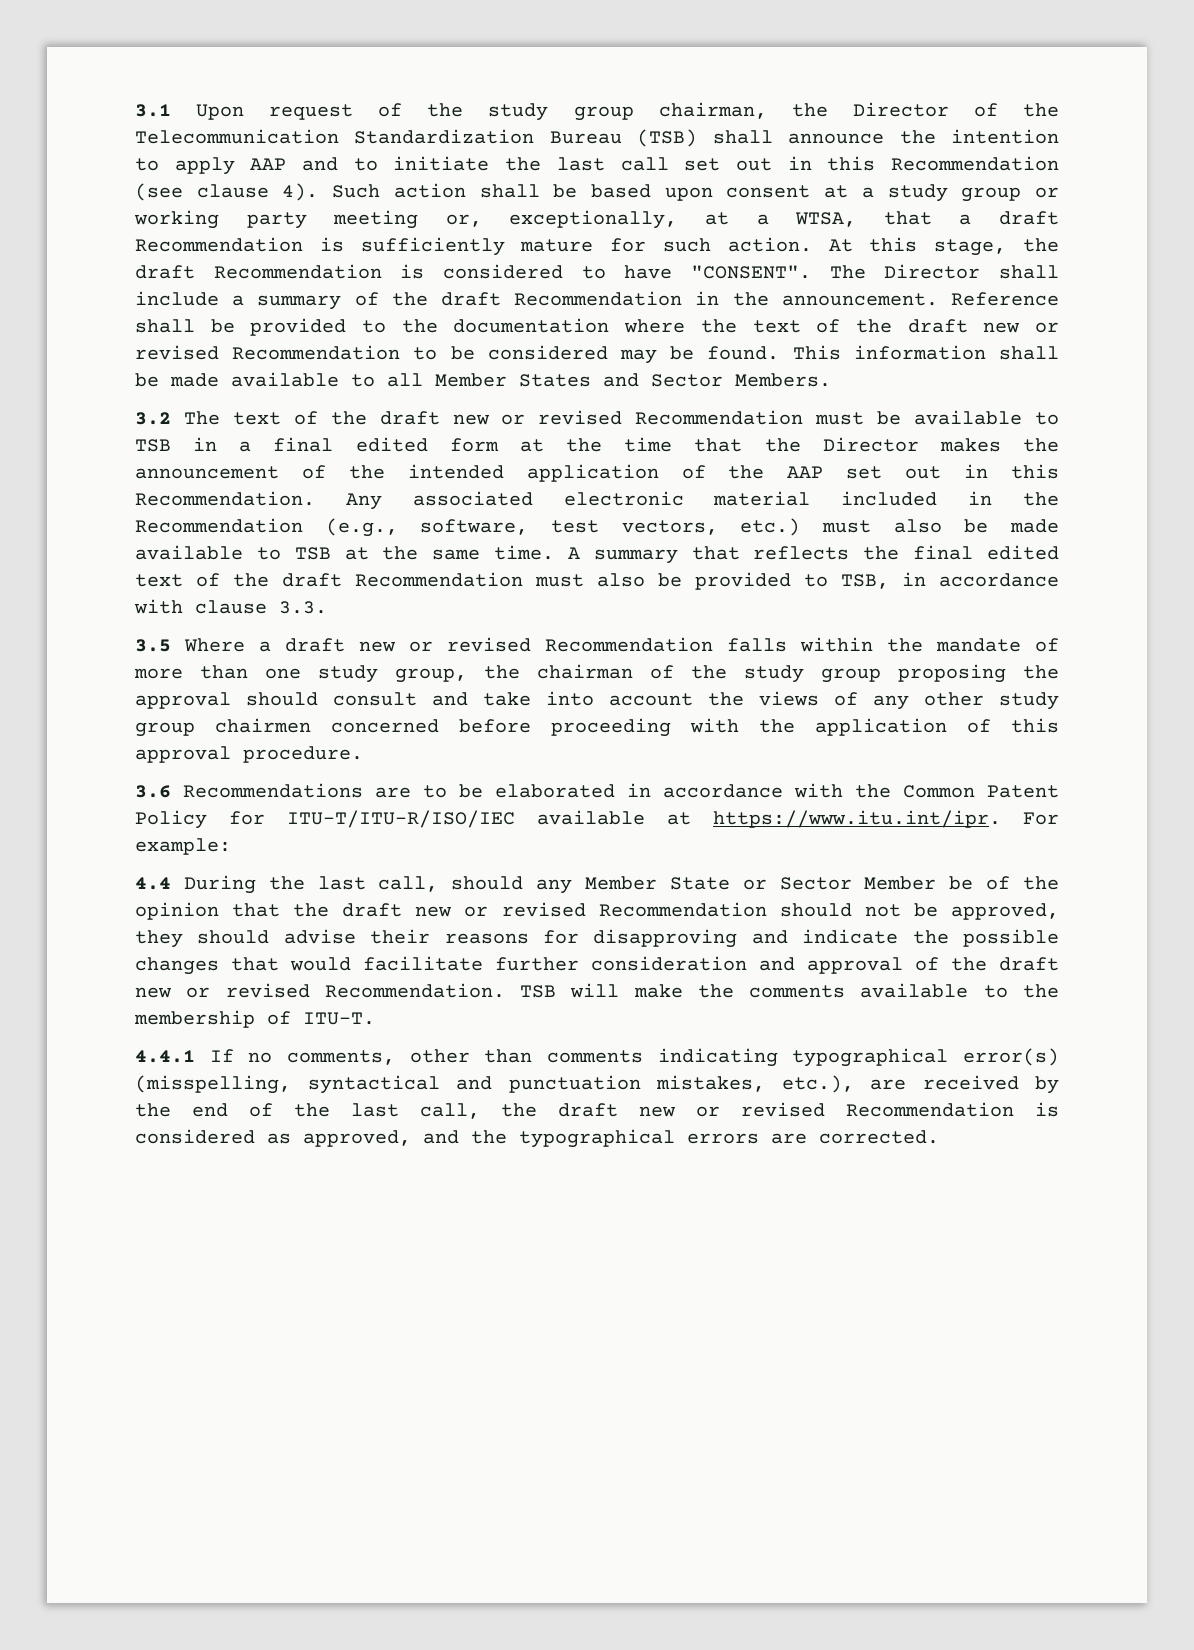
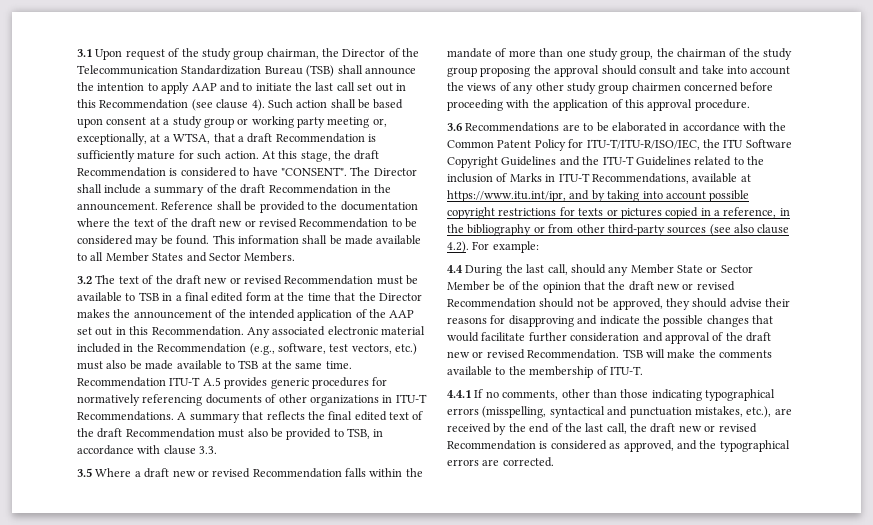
+ Recommendation ITU-T A.5 provides generic procedures for normatively referencing documents of other organizations in ITU-T Recommendations.
- 3.6 Recommendations are to be elaborated in accordance with the Common Patent Policy for ITU-T/ITU-R/ISO/IEC available at https://www.itu.int/ipr. For example:
+ 3.6 Recommendations are to be elaborated in accordance with the Common Patent Policy for ITU-T/ITU-R/ISO/IEC, the ITU Software Copyright Guidelines and the ITU-T Guidelines related to the inclusion of Marks in ITU-T Recommendations, available at https://www.itu.int/ipr, and by taking into account possible copyright restrictions for texts or pictures copied in a reference, in the bibliography or from other third-party sources (see also clause 4.2). For example:
- 4.4.1 If no comments, other than comments indicating typographical error(s) (misspelling, syntactical and punctuation mistakes, etc.), are received by the end of the last call, the draft new or revised Recommendation is considered as approved, and the typographical errors are corrected.
+ 4.4.1 If no comments, other than those indicating typographical errors (misspelling, syntactical and punctuation mistakes, etc.), are received by the end of the last call, the draft new or revised Recommendation is considered as approved, and the typographical errors are corrected.

